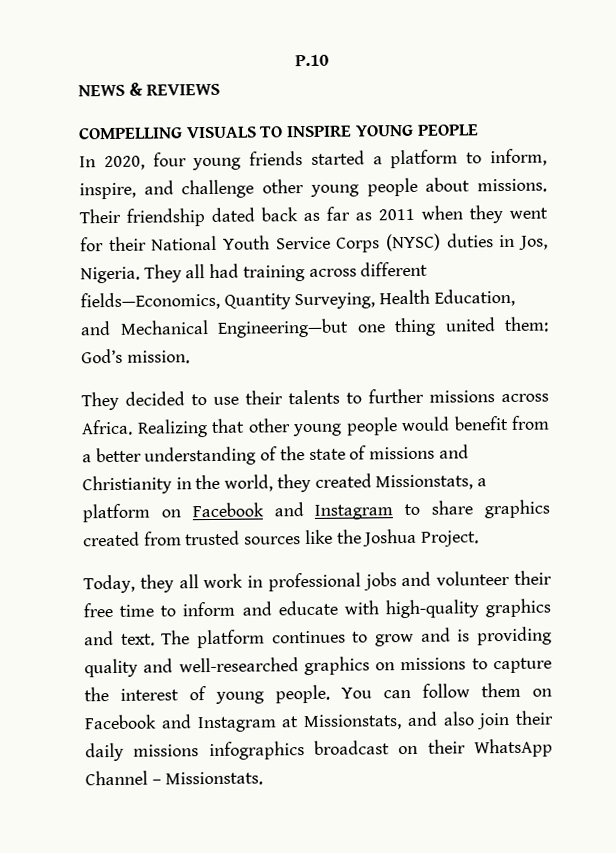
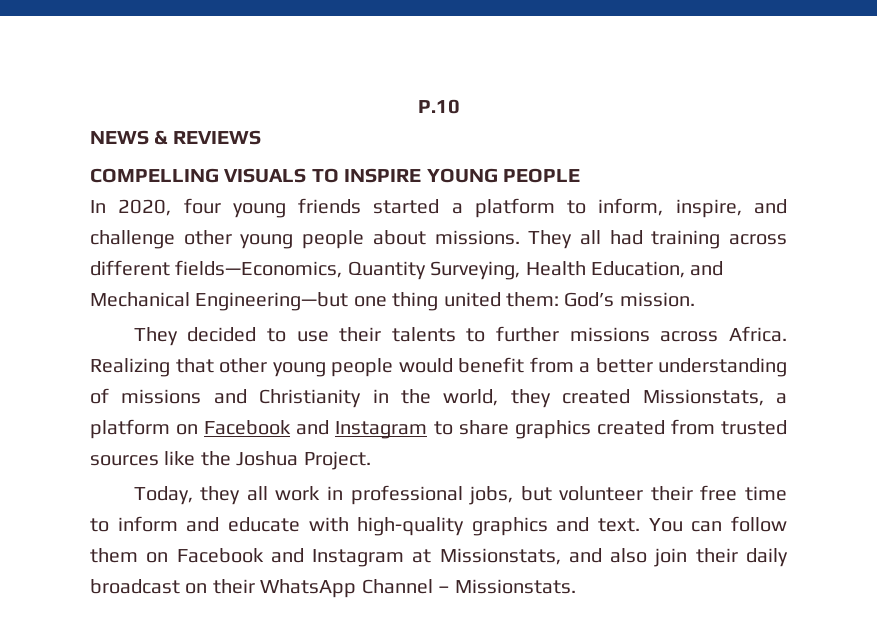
- Their friendship dated back as far as 2011 when they went for their National Youth Service Corps (NYSC) duties in Jos, Nigeria.
- Realizing that other young people would benefit from a better understanding of the state of missions and Christianity in the world, they created Missionstats, a platform on Facebook and Instagram to share graphics created from trusted sources like the Joshua Project.
+ Realizing that other young people would benefit from a better understanding of missions and Christianity in the world, they created Missionstats, a platform on Facebook and Instagram to share graphics created from trusted sources like the Joshua Project.
- Today, they all work in professional jobs and volunteer their free time to inform and educate with high-quality graphics and text.
+ Today, they all work in professional jobs, but volunteer their free time to inform and educate with high-quality graphics and text.
- The platform continues to grow and is providing quality and well-researched graphics on missions to capture the interest of young people.
- You can follow them on Facebook and Instagram at Missionstats, and also join their daily missions infographics broadcast on their WhatsApp Channel – Missionstats.
+ You can follow them on Facebook and Instagram at Missionstats, and also join their daily broadcast on their WhatsApp Channel – Missionstats.

